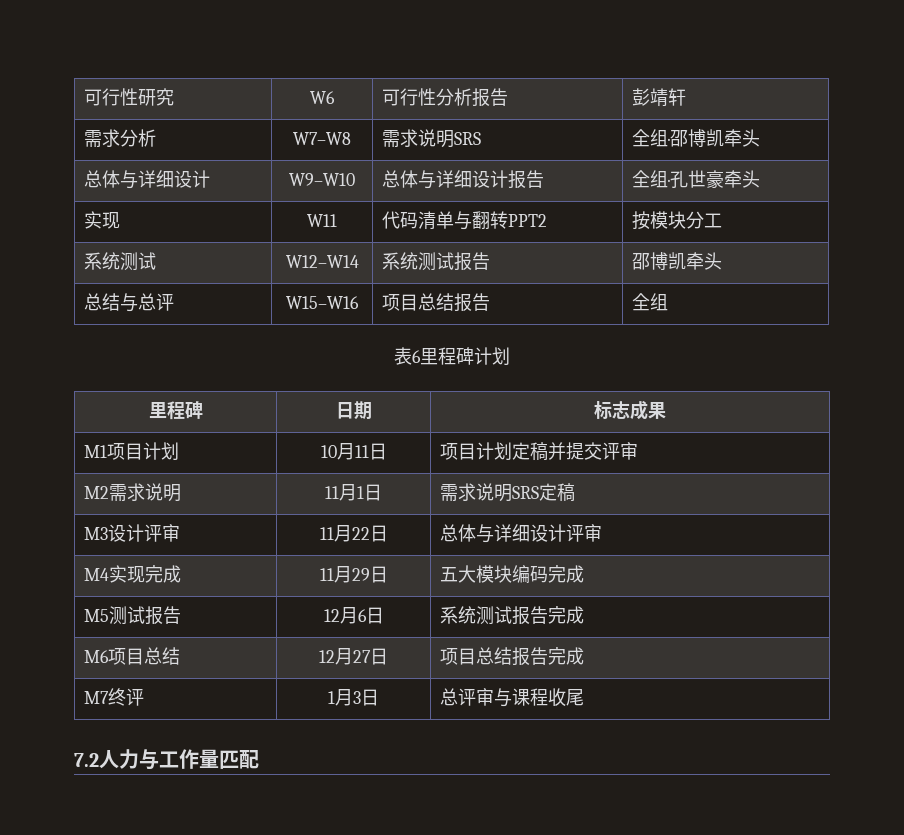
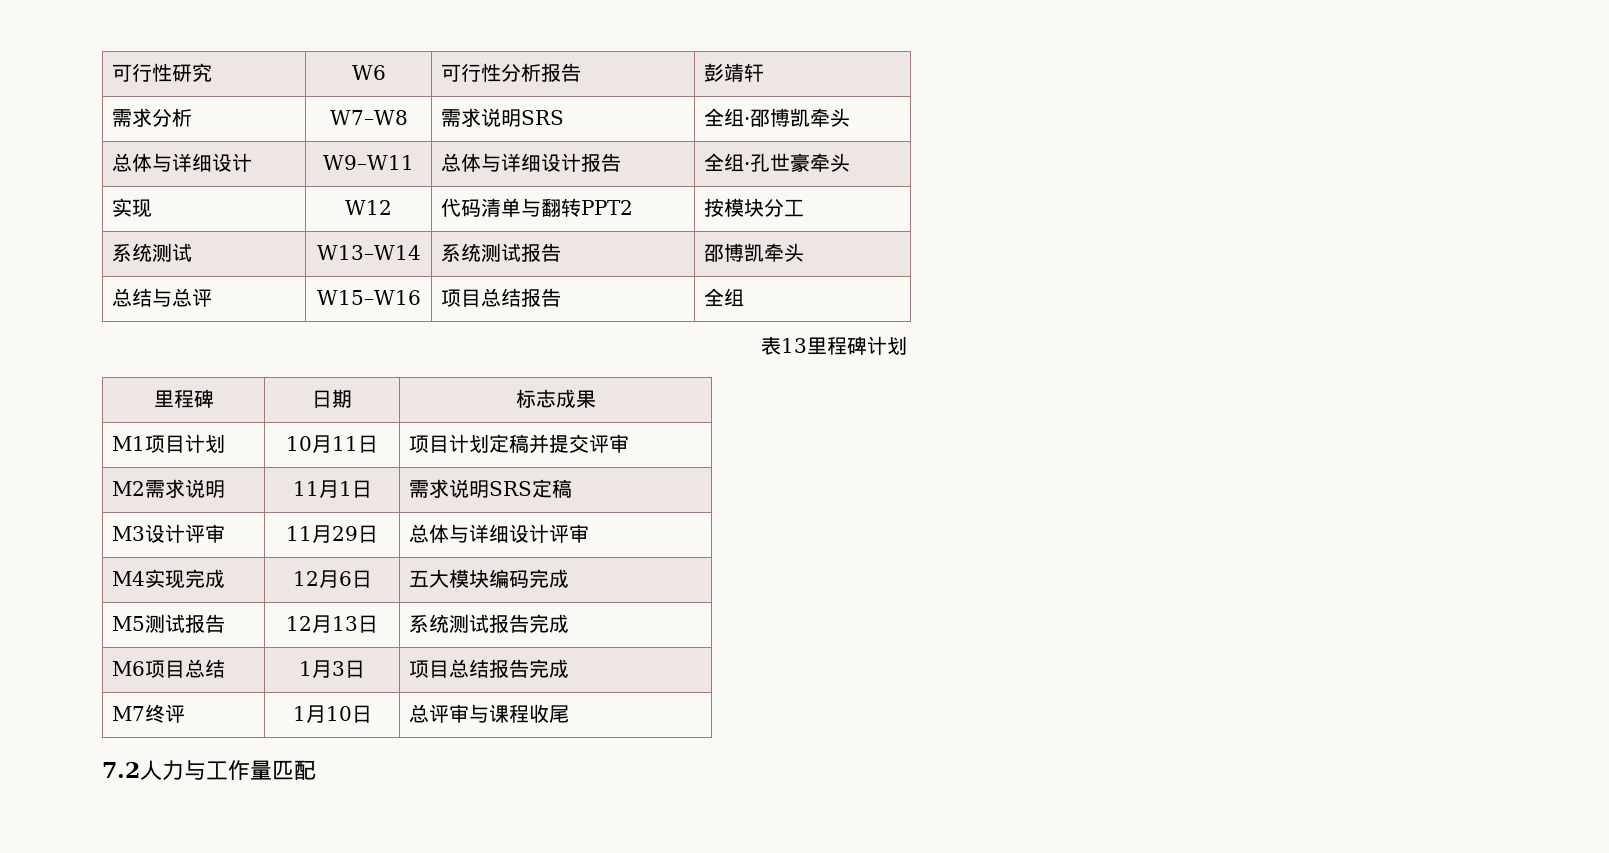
- 总体与详细设计 | W9–W10 | 总体与详细设计报告 | 全组·孔世豪牵头
+ 总体与详细设计 | W9–W11 | 总体与详细设计报告 | 全组·孔世豪牵头
- 实现 | W11 | 代码清单与翻转PPT2 | 按模块分工
+ 实现 | W12 | 代码清单与翻转PPT2 | 按模块分工
- 系统测试 | W12–W14 | 系统测试报告 | 邵博凯牵头
+ 系统测试 | W13–W14 | 系统测试报告 | 邵博凯牵头
- 表6里程碑计划
+ 表13里程碑计划
- M3设计评审 | 11月22日 | 总体与详细设计评审
+ M3设计评审 | 11月29日 | 总体与详细设计评审
- M4实现完成 | 11月29日 | 五大模块编码完成
+ M4实现完成 | 12月6日 | 五大模块编码完成
- M5测试报告 | 12月6日 | 系统测试报告完成
+ M5测试报告 | 12月13日 | 系统测试报告完成
- M6项目总结 | 12月27日 | 项目总结报告完成
+ M6项目总结 | 1月3日 | 项目总结报告完成
- M7终评 | 1月3日 | 总评审与课程收尾
+ M7终评 | 1月10日 | 总评审与课程收尾

